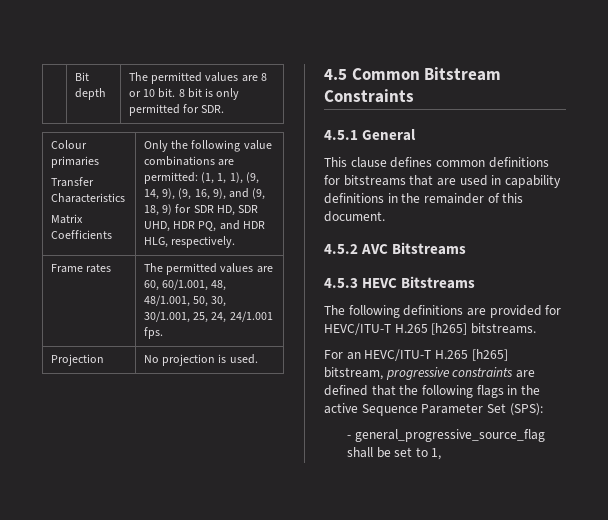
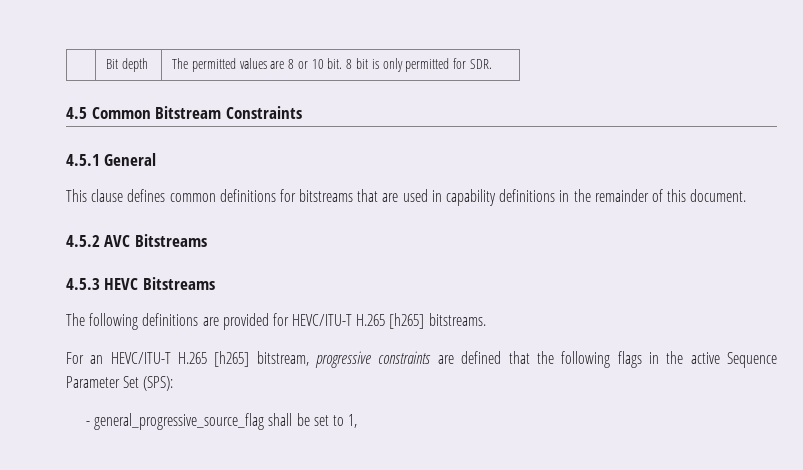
- Colour primaries
- Transfer Characteristics
- Matrix Coefficients | Only the following value combinations are permitted: (1, 1, 1), (9, 14, 9), (9, 16, 9), and (9, 18, 9) for SDR HD, SDR UHD, HDR PQ, and HDR HLG, respectively.
- Frame rates | The permitted values are 60, 60/1.001, 48, 48/1.001, 50, 30, 30/1.001, 25, 24, 24/1.001 fps.
- Projection | No projection is used.

